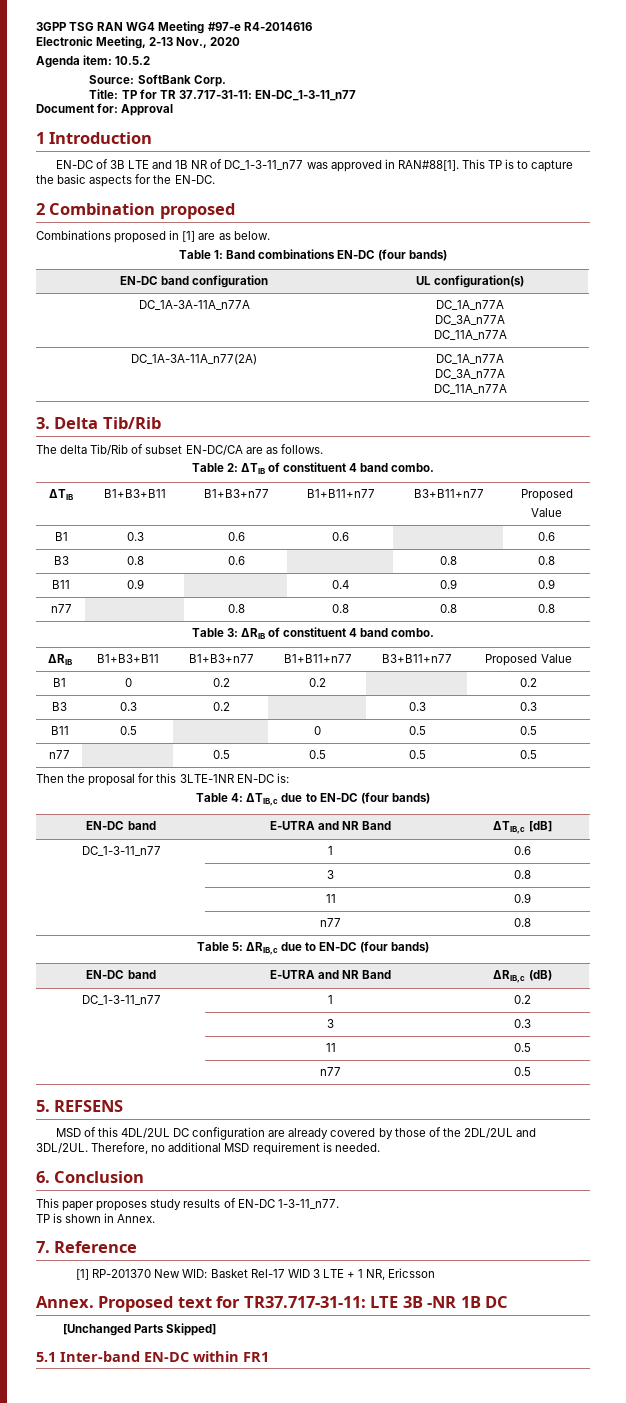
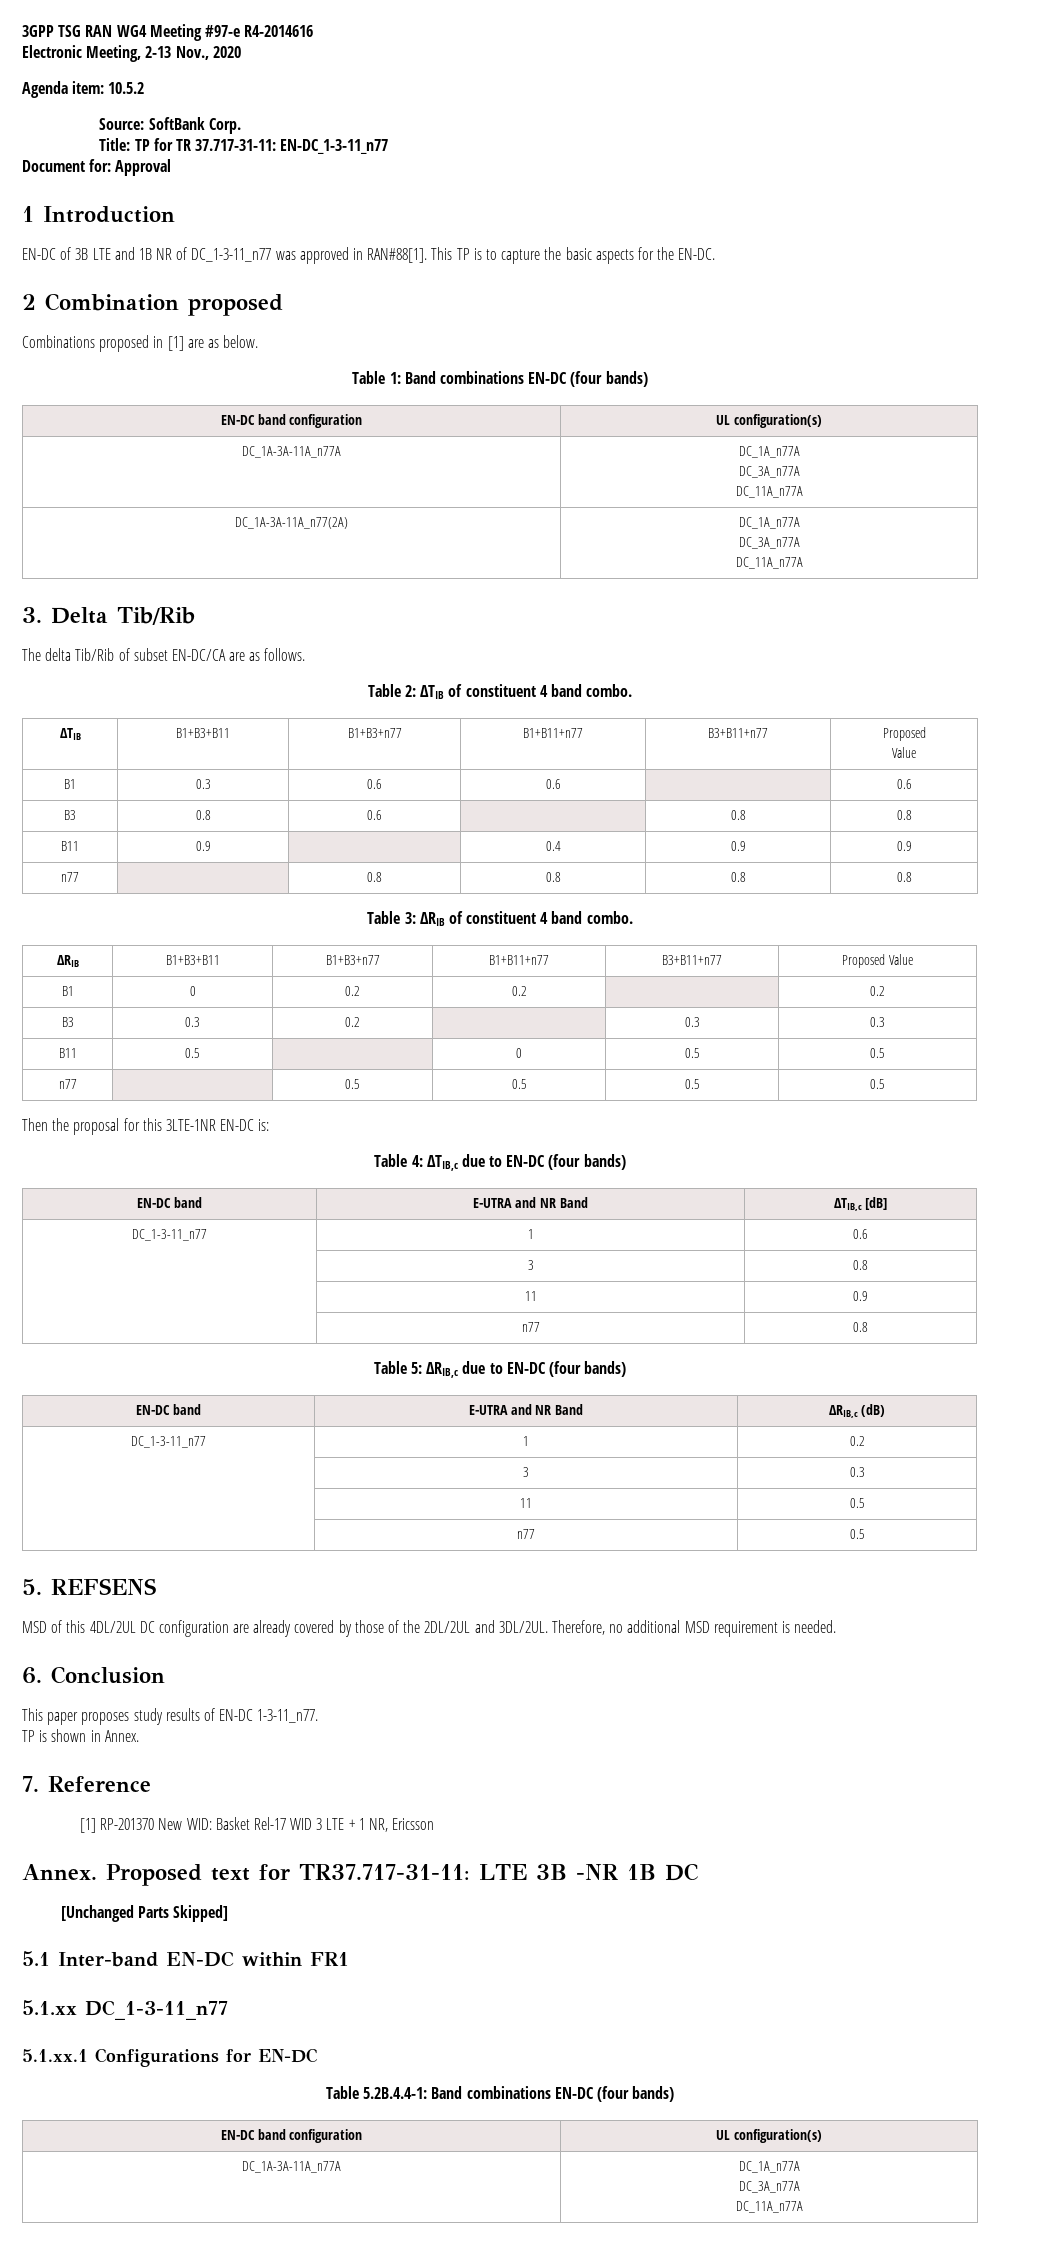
+ 5.1.xx DC_1-3-11_n77
+ 5.1.xx.1 Configurations for EN-DC
+ Table 5.2B.4.4-1: Band combinations EN-DC (four bands)
+ EN-DC band configuration | UL configuration(s)
+ DC_1A-3A-11A_n77A | DC_1A_n77A
+ DC_3A_n77A
+ DC_11A_n77A

